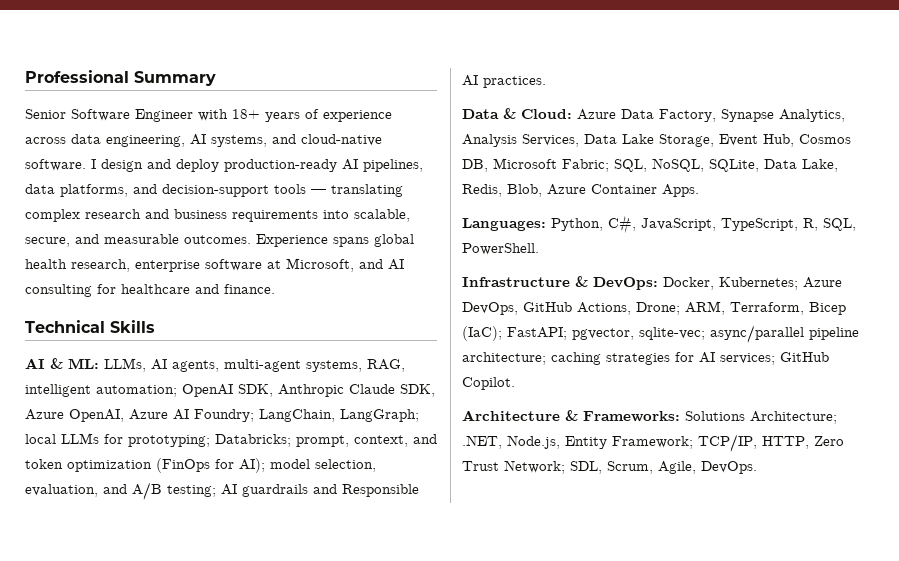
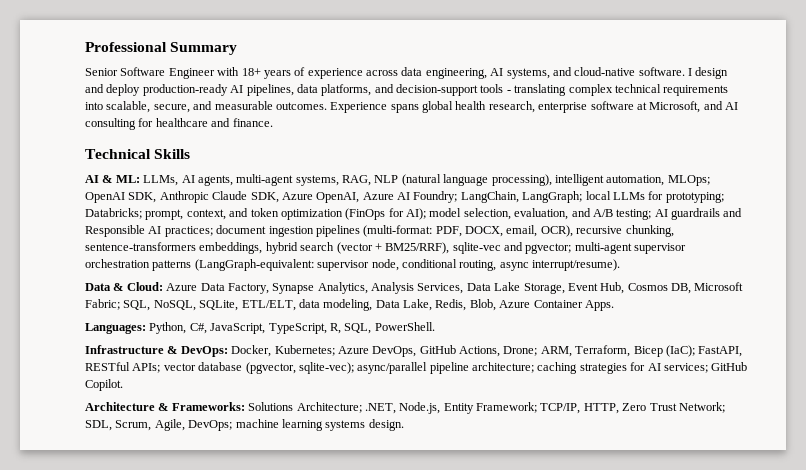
- I design and deploy production-ready AI pipelines, data platforms, and decision-support tools — translating complex research and business requirements into scalable, secure, and measurable outcomes.
+ I design and deploy production-ready AI pipelines, data platforms, and decision-support tools - translating complex technical requirements into scalable, secure, and measurable outcomes.
- AI & ML: LLMs, AI agents, multi-agent systems, RAG, intelligent automation; OpenAI SDK, Anthropic Claude SDK, Azure OpenAI, Azure AI Foundry; LangChain, LangGraph; local LLMs for prototyping; Databricks; prompt, context, and token optimization (FinOps for AI); model selection, evaluation, and A/B testing; AI guardrails and Responsible AI practices.
+ AI & ML: LLMs, AI agents, multi-agent systems, RAG, NLP (natural language processing), intelligent automation, MLOps; OpenAI SDK, Anthropic Claude SDK, Azure OpenAI, Azure AI Foundry; LangChain, LangGraph; local LLMs for prototyping; Databricks; prompt, context, and token optimization (FinOps for AI); model selection, evaluation, and A/B testing; AI guardrails and Responsible AI practices; document ingestion pipelines (multi-format: PDF, DOCX, email, OCR), recursive chunking, sentence-transformers embeddings, hybrid search (vector + BM25/RRF), sqlite-vec and pgvector; multi-agent supervisor orchestration patterns (LangGraph-equivalent: supervisor node, conditional routing, async interrupt/resume).
- Data & Cloud: Azure Data Factory, Synapse Analytics, Analysis Services, Data Lake Storage, Event Hub, Cosmos DB, Microsoft Fabric; SQL, NoSQL, SQLite, Data Lake, Redis, Blob, Azure Container Apps.
+ Data & Cloud: Azure Data Factory, Synapse Analytics, Analysis Services, Data Lake Storage, Event Hub, Cosmos DB, Microsoft Fabric; SQL, NoSQL, SQLite, ETL/ELT, data modeling, Data Lake, Redis, Blob, Azure Container Apps.
- Infrastructure & DevOps: Docker, Kubernetes; Azure DevOps, GitHub Actions, Drone; ARM, Terraform, Bicep (IaC); FastAPI; pgvector, sqlite-vec; async/parallel pipeline architecture; caching strategies for AI services; GitHub Copilot.
+ Infrastructure & DevOps: Docker, Kubernetes; Azure DevOps, GitHub Actions, Drone; ARM, Terraform, Bicep (IaC); FastAPI, RESTful APIs; vector database (pgvector, sqlite-vec); async/parallel pipeline architecture; caching strategies for AI services; GitHub Copilot.
- Architecture & Frameworks: Solutions Architecture; .NET, Node.js, Entity Framework; TCP/IP, HTTP, Zero Trust Network; SDL, Scrum, Agile, DevOps.
+ Architecture & Frameworks: Solutions Architecture; .NET, Node.js, Entity Framework; TCP/IP, HTTP, Zero Trust Network; SDL, Scrum, Agile, DevOps; machine learning systems design.

